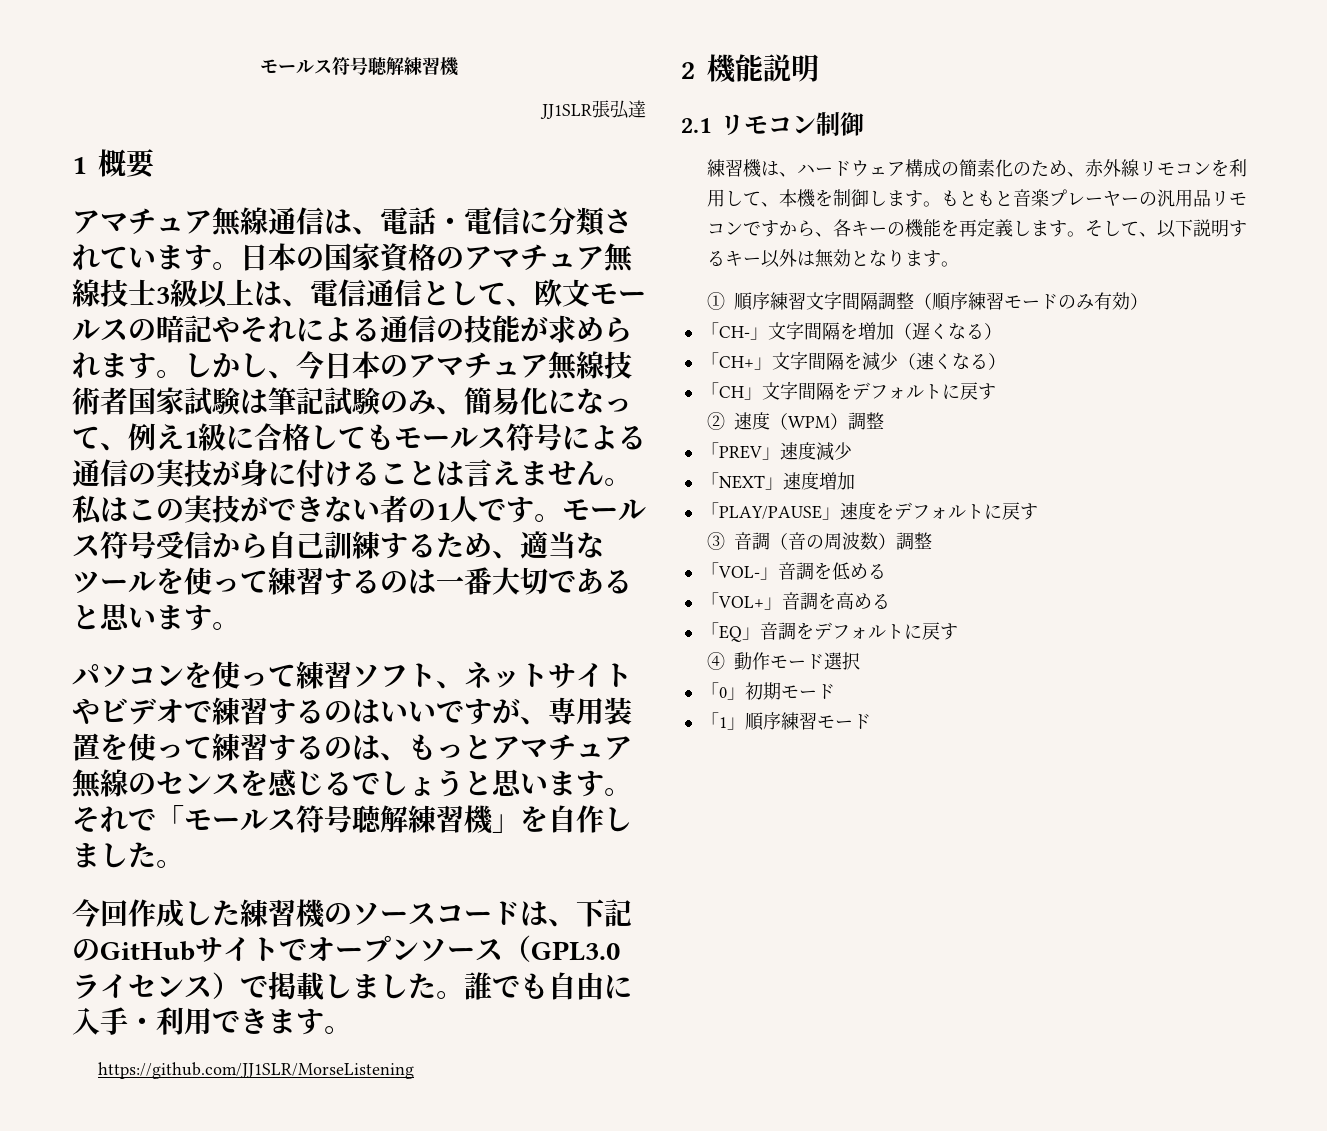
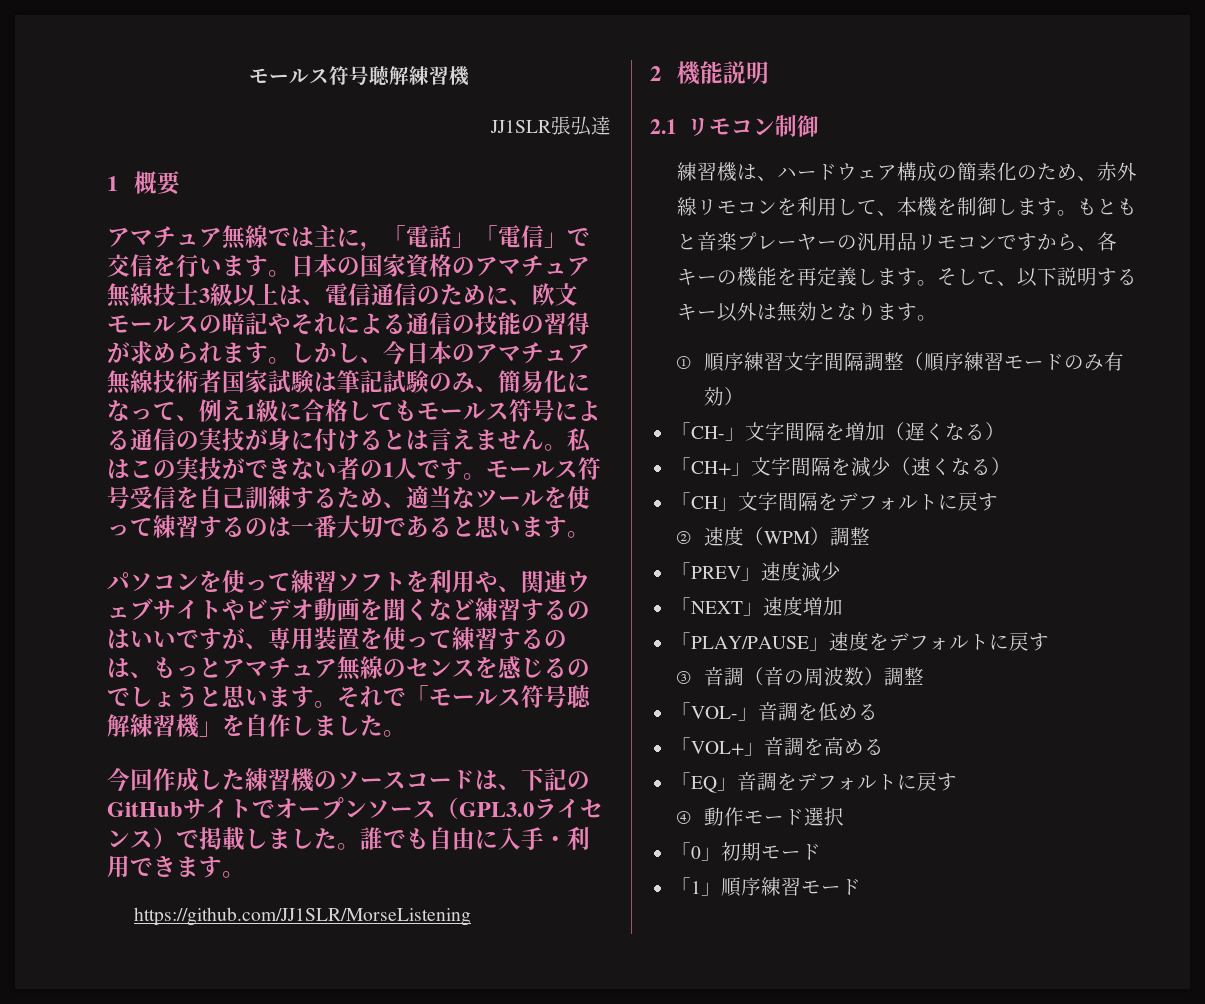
- アマチュア無線通信は、電話・電信に分類されています。
+ アマチュア無線では主に，「電話」「電信」で交信を行います。
- 日本の国家資格のアマチュア無線技士3級以上は、電信通信として、欧文モールスの暗記やそれによる通信の技能が求められます。
+ 日本の国家資格のアマチュア無線技士3級以上は、電信通信のために、欧文モールスの暗記やそれによる通信の技能の習得が求められます。
- しかし、今日本のアマチュア無線技術者国家試験は筆記試験のみ、簡易化になって、例え1級に合格してもモールス符号による通信の実技が身に付けることは言えません。
+ しかし、今日本のアマチュア無線技術者国家試験は筆記試験のみ、簡易化になって、例え1級に合格してもモールス符号による通信の実技が身に付けるとは言えません。
- モールス符号受信から自己訓練するため、適当なツールを使って練習するのは一番大切であると思います。
+ モールス符号受信を自己訓練するため、適当なツールを使って練習するのは一番大切であると思います。
- パソコンを使って練習ソフト、ネットサイトやビデオで練習するのはいいですが、専用装置を使って練習するのは、もっとアマチュア無線のセンスを感じるでしょうと思います。
+ パソコンを使って練習ソフトを利用や、関連ウェブサイトやビデオ動画を聞くなど練習するのはいいですが、専用装置を使って練習するのは、もっとアマチュア無線のセンスを感じるのでしょうと思います。

